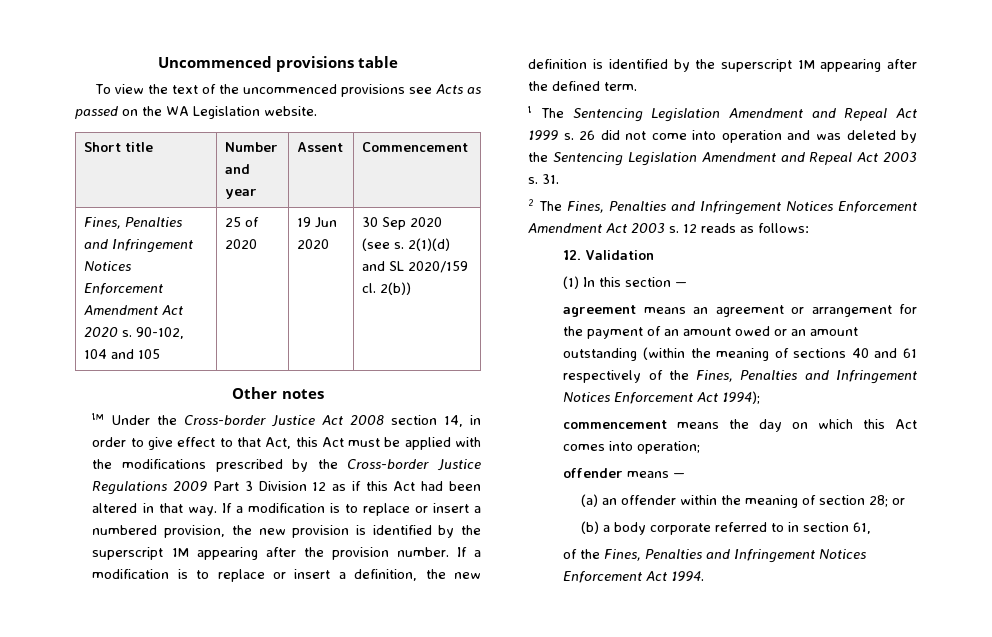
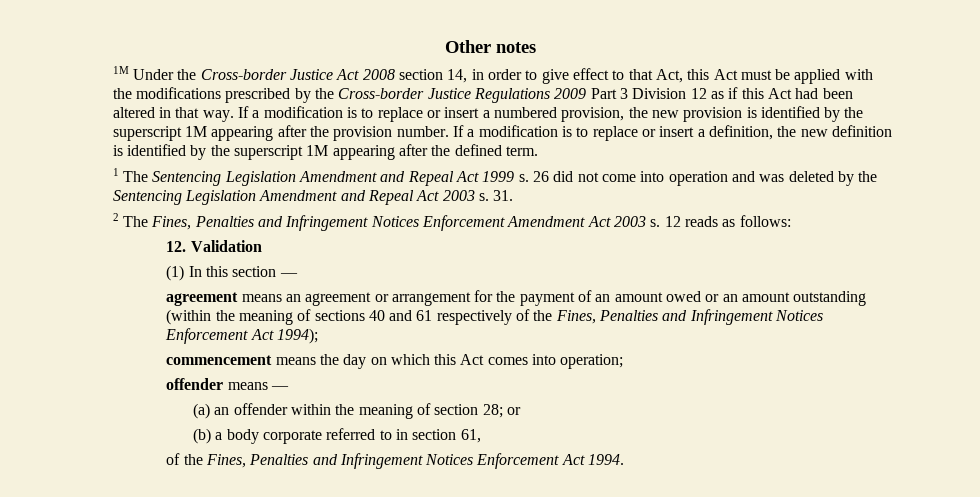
- Uncommenced provisions table
- To view the text of the uncommenced provisions see Acts as passed on the WA Legislation website.
- Short title | Number and year | Assent | Commencement
- Fines, Penalties and Infringement Notices Enforcement Amendment Act 2020 s. 90-102, 104 and 105 | 25 of 2020 | 19 Jun 2020 | 30 Sep 2020 (see s. 2(1)(d) and SL 2020/159 cl. 2(b))

